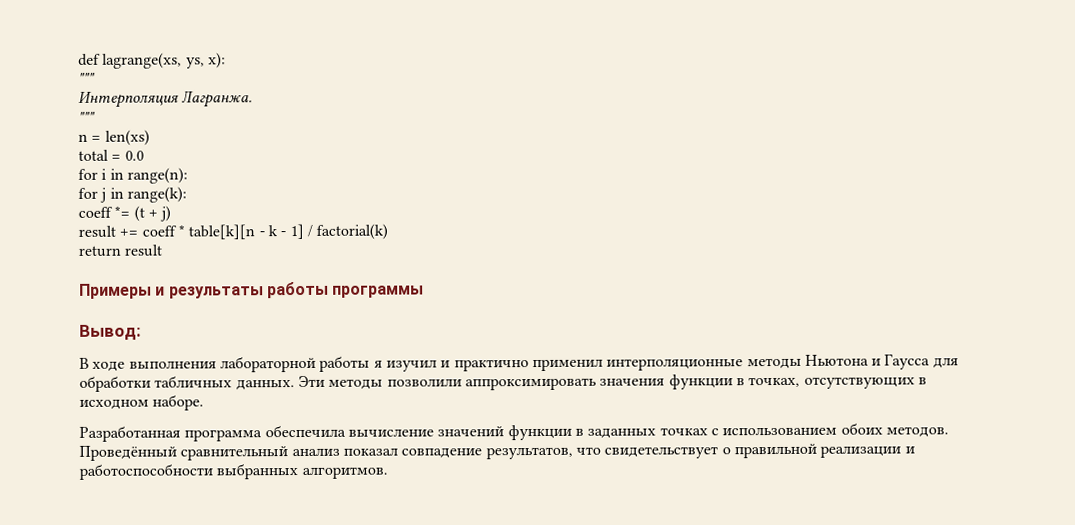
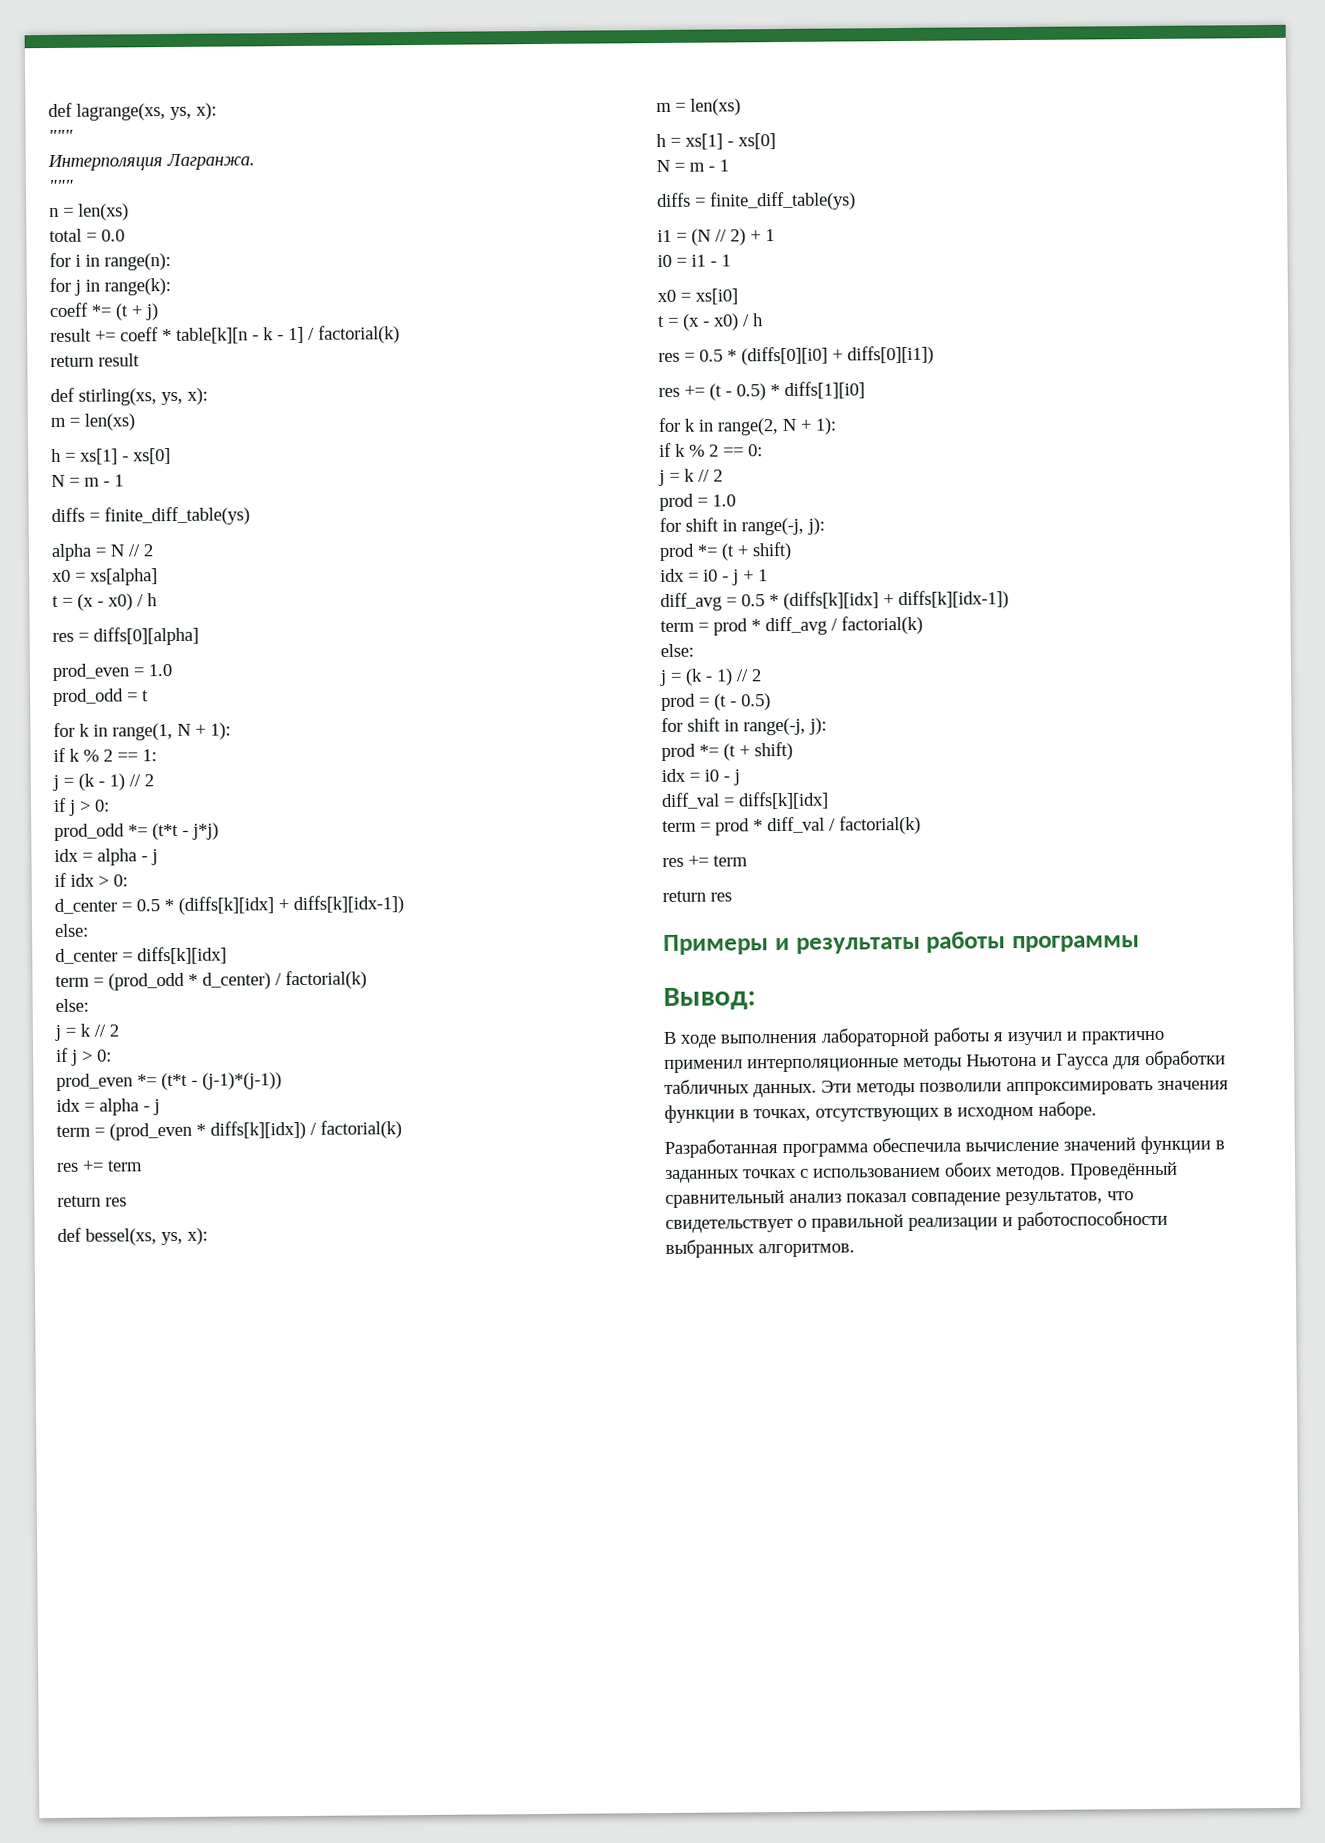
+ def stirling(xs, ys, x):
+ m = len(xs)
+ h = xs[1] - xs[0]
+ N = m - 1
+ diffs = finite_diff_table(ys)
+ alpha = N // 2
+ x0 = xs[alpha]
+ t = (x - x0) / h
+ res = diffs[0][alpha]
+ prod_even = 1.0
+ prod_odd = t
+ for k in range(1, N + 1):
+ if k % 2 == 1:
+ j = (k - 1) // 2
+ if j > 0:
+ prod_odd *= (t*t - j*j)
+ idx = alpha - j
+ if idx > 0:
+ d_center = 0.5 * (diffs[k][idx] + diffs[k][idx-1])
+ else:
+ d_center = diffs[k][idx]
+ term = (prod_odd * d_center) / factorial(k)
+ else:
+ j = k // 2
+ if j > 0:
+ prod_even *= (t*t - (j-1)*(j-1))
+ idx = alpha - j
+ term = (prod_even * diffs[k][idx]) / factorial(k)
+ res += term
+ return res
+ def bessel(xs, ys, x):
+ m = len(xs)
+ h = xs[1] - xs[0]
+ N = m - 1
+ diffs = finite_diff_table(ys)
+ i1 = (N // 2) + 1
+ i0 = i1 - 1
+ x0 = xs[i0]
+ t = (x - x0) / h
+ res = 0.5 * (diffs[0][i0] + diffs[0][i1])
+ res += (t - 0.5) * diffs[1][i0]
+ for k in range(2, N + 1):
+ if k % 2 == 0:
+ j = k // 2
+ prod = 1.0
+ for shift in range(-j, j):
+ prod *= (t + shift)
+ idx = i0 - j + 1
+ diff_avg = 0.5 * (diffs[k][idx] + diffs[k][idx-1])
+ term = prod * diff_avg / factorial(k)
+ else:
+ j = (k - 1) // 2
+ prod = (t - 0.5)
+ for shift in range(-j, j):
+ prod *= (t + shift)
+ idx = i0 - j
+ diff_val = diffs[k][idx]
+ term = prod * diff_val / factorial(k)
+ res += term
+ return res

